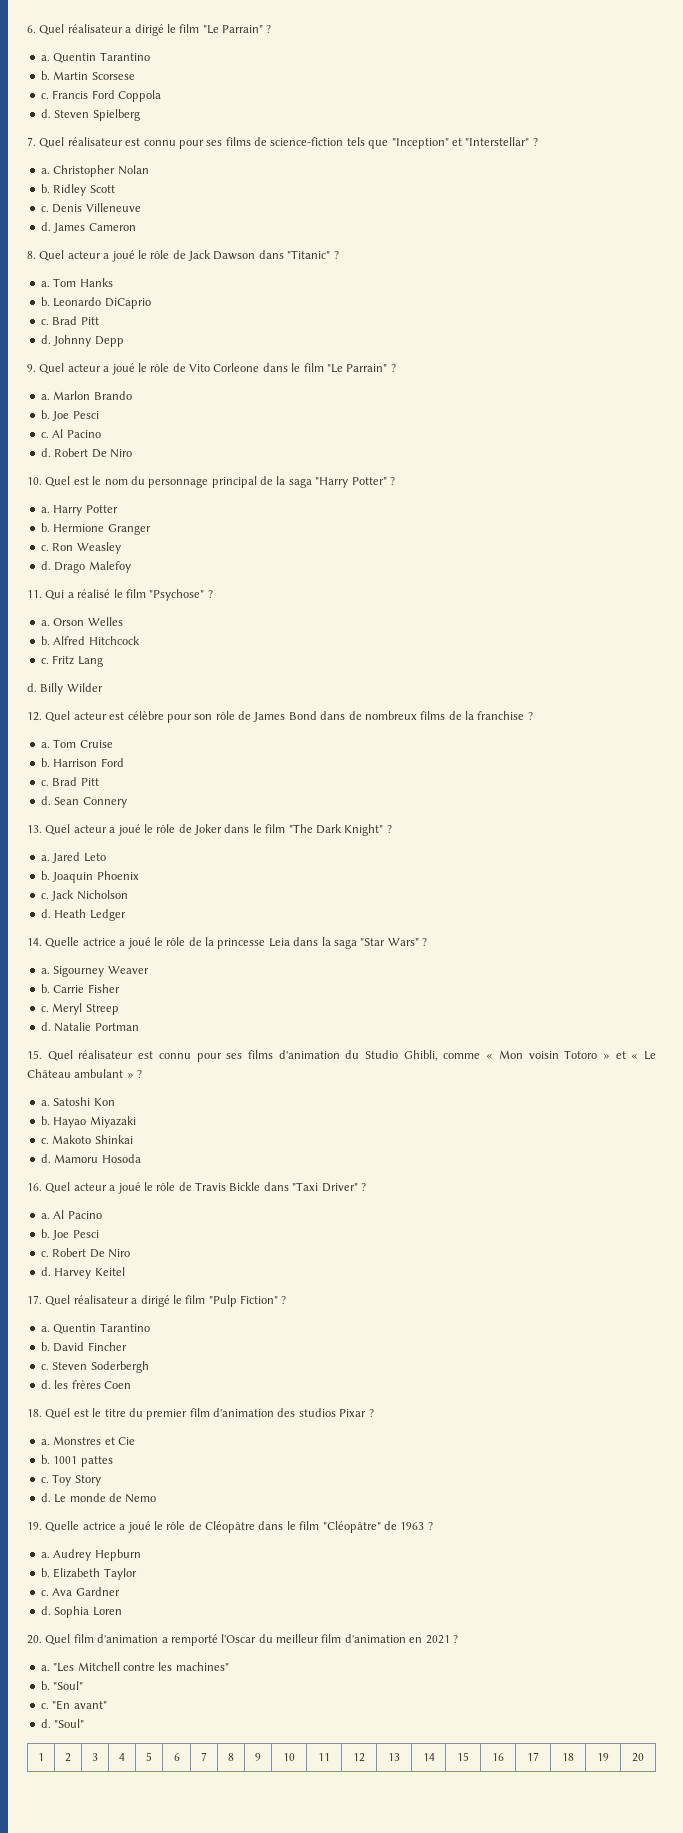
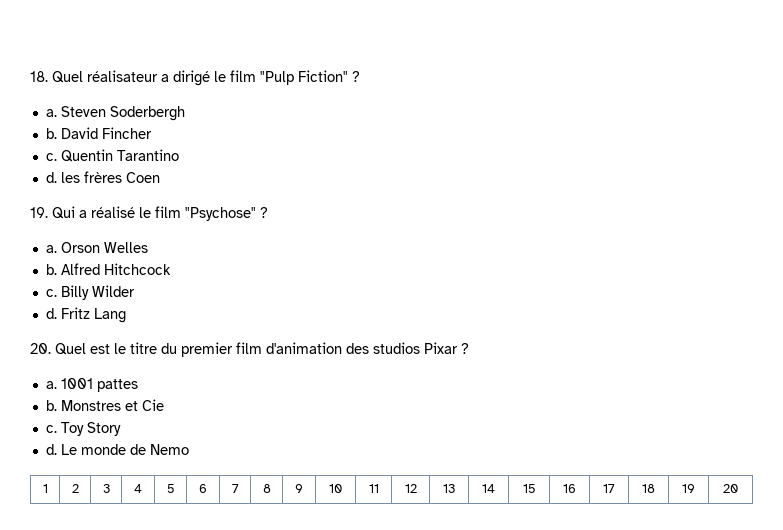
- 6. Quel réalisateur a dirigé le film "Le Parrain" ?
- a. Quentin Tarantino
- b. Martin Scorsese
- c. Francis Ford Coppola
- d. Steven Spielberg
- 7. Quel réalisateur est connu pour ses films de science-fiction tels que "Inception" et "Interstellar" ?
- a. Christopher Nolan
- b. Ridley Scott
- c. Denis Villeneuve
- d. James Cameron
- 8. Quel acteur a joué le rôle de Jack Dawson dans "Titanic" ?
- a. Tom Hanks
- b. Leonardo DiCaprio
- c. Brad Pitt
- d. Johnny Depp
- 9. Quel acteur a joué le rôle de Vito Corleone dans le film "Le Parrain" ?
- a. Marlon Brando
- b. Joe Pesci
- c. Al Pacino
- d. Robert De Niro
- 10. Quel est le nom du personnage principal de la saga "Harry Potter" ?
- a. Harry Potter
- b. Hermione Granger
- c. Ron Weasley
- d. Drago Malefoy
- 11. Qui a réalisé le film "Psychose" ?
+ 18. Quel réalisateur a dirigé le film "Pulp Fiction" ?
+ a. Steven Soderbergh
+ b. David Fincher
+ c. Quentin Tarantino
+ d. les frères Coen
+ 19. Qui a réalisé le film "Psychose" ?
+ Billy Wilder
+ d.
- d. Billy Wilder
- 12. Quel acteur est célèbre pour son rôle de James Bond dans de nombreux films de la franchise ?
- a. Tom Cruise
- b. Harrison Ford
- c. Brad Pitt
- d. Sean Connery
- 13. Quel acteur a joué le rôle de Joker dans le film "The Dark Knight" ?
- a. Jared Leto
- b. Joaquin Phoenix
- c. Jack Nicholson
- d. Heath Ledger
- 14. Quelle actrice a joué le rôle de la princesse Leia dans la saga "Star Wars" ?
- a. Sigourney Weaver
- b. Carrie Fisher
- c. Meryl Streep
- d. Natalie Portman
- 15. Quel réalisateur est connu pour ses films d'animation du Studio Ghibli, comme « Mon voisin Totoro » et « Le Château ambulant » ?
- a. Satoshi Kon
- b. Hayao Miyazaki
- c. Makoto Shinkai
- d. Mamoru Hosoda
- 16. Quel acteur a joué le rôle de Travis Bickle dans "Taxi Driver" ?
- a. Al Pacino
- b. Joe Pesci
- c. Robert De Niro
- d. Harvey Keitel
- 17. Quel réalisateur a dirigé le film "Pulp Fiction" ?
- a. Quentin Tarantino
- b. David Fincher
- c. Steven Soderbergh
- d. les frères Coen
- 18. Quel est le titre du premier film d'animation des studios Pixar ?
+ 20. Quel est le titre du premier film d'animation des studios Pixar ?
+ 1001 pattes
+ b.
- b. 1001 pattes
- 19. Quelle actrice a joué le rôle de Cléopâtre dans le film "Cléopâtre" de 1963 ?
- a. Audrey Hepburn
- b. Elizabeth Taylor
- c. Ava Gardner
- d. Sophia Loren
- 20. Quel film d'animation a remporté l'Oscar du meilleur film d'animation en 2021 ?
- a. "Les Mitchell contre les machines"
- b. "Soul"
- c. "En avant"
- d. "Soul"

